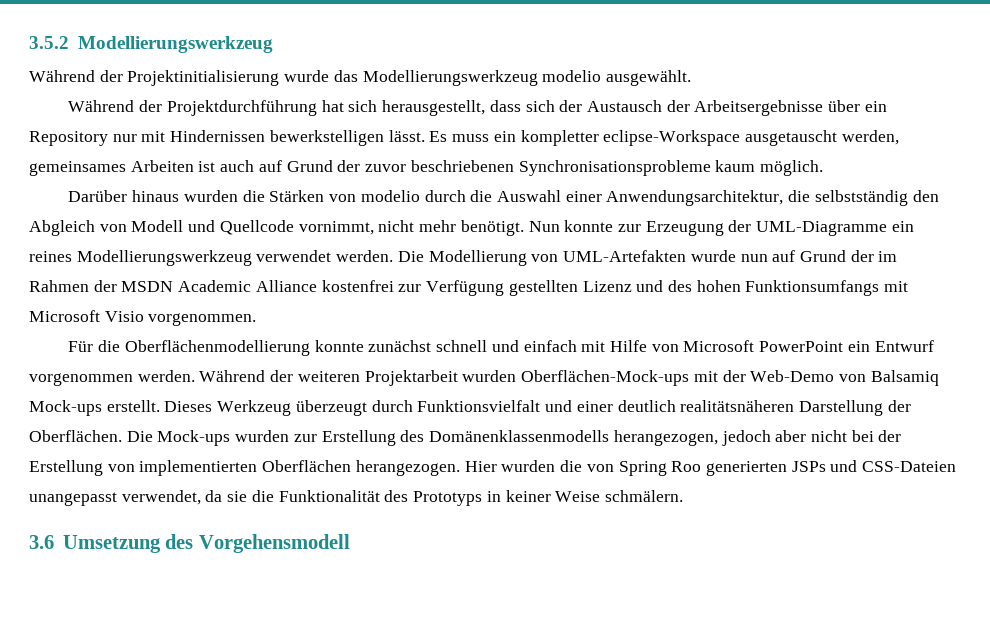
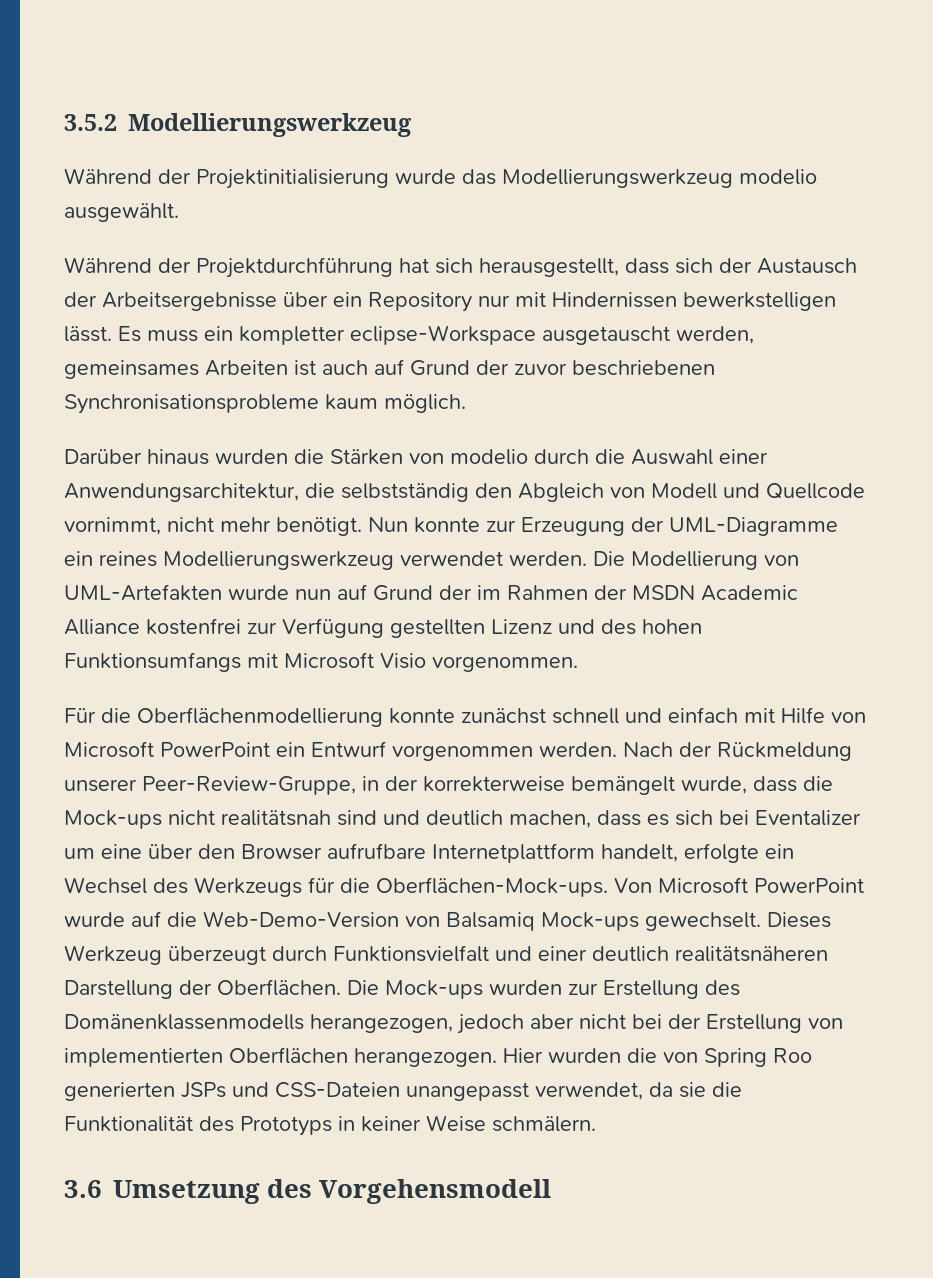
- Während der weiteren Projektarbeit wurden Oberflächen-Mock-ups mit der Web-Demo von Balsamiq Mock-ups erstellt.
+ Nach der Rückmeldung unserer Peer-Review-Gruppe, in der korrekterweise bemängelt wurde, dass die Mock-ups nicht realitätsnah sind und deutlich machen, dass es sich bei Eventalizer um eine über den Browser aufrufbare Internetplattform handelt, erfolgte ein Wechsel des Werkzeugs für die Oberflächen-Mock-ups. Von Microsoft PowerPoint wurde auf die Web-Demo-Version von Balsamiq Mock-ups gewechselt.

